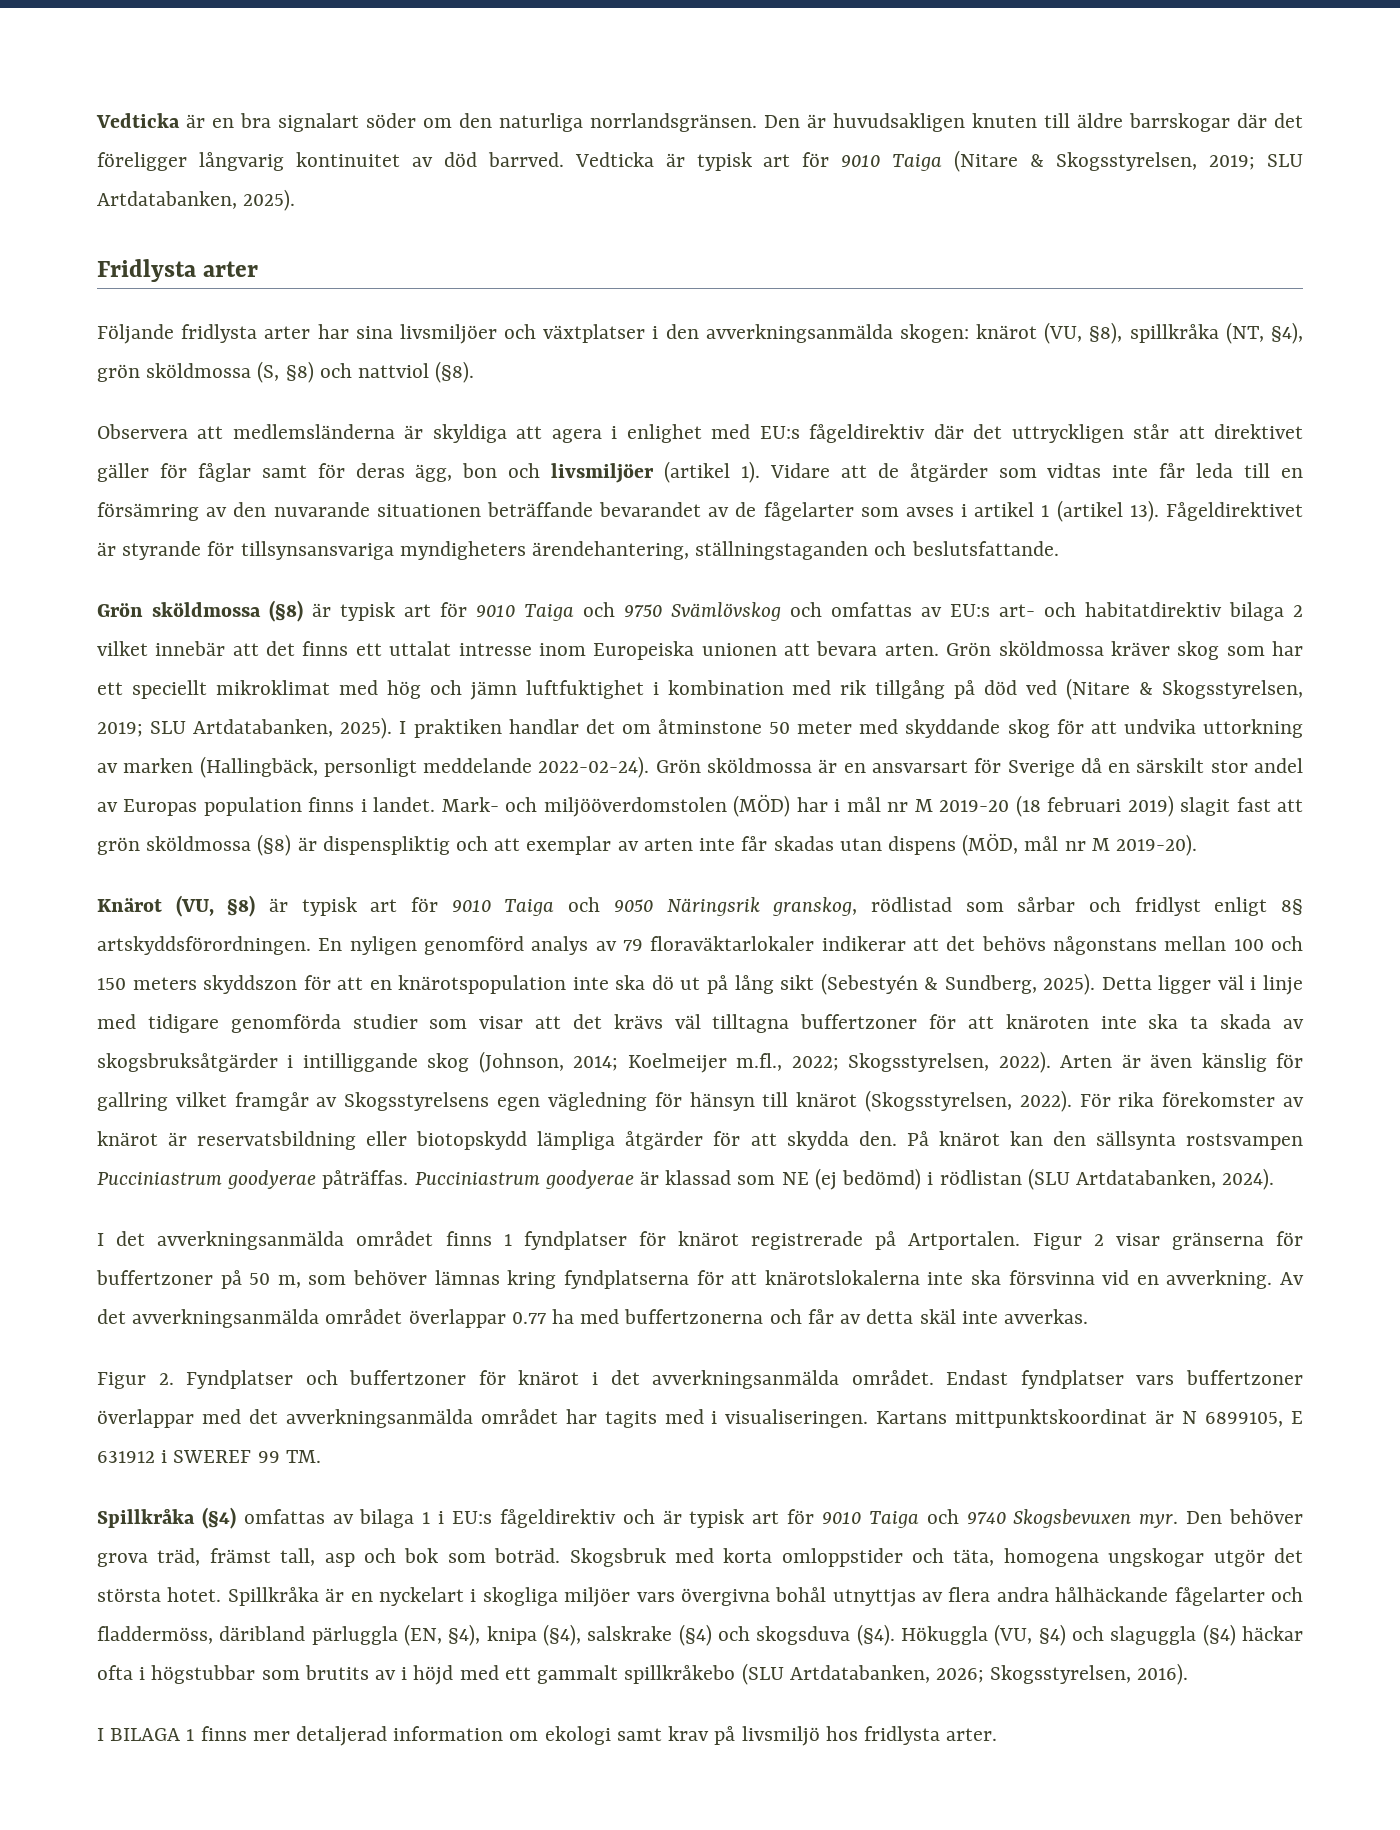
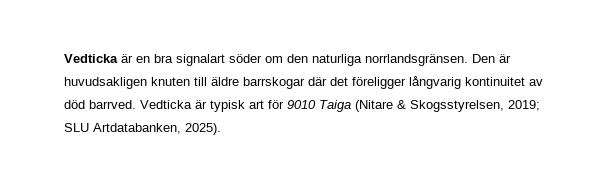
- Fridlysta arter
- Följande fridlysta arter har sina livsmiljöer och växtplatser i den avverkningsanmälda skogen: knärot (VU, §8), spillkråka (NT, §4), grön sköldmossa (S, §8) och nattviol (§8).
- Observera att medlemsländerna är skyldiga att agera i enlighet med EU:s fågeldirektiv där det uttryckligen står att direktivet gäller för fåglar samt för deras ägg, bon och livsmiljöer (artikel 1). Vidare att de åtgärder som vidtas inte får leda till en försämring av den nuvarande situationen beträffande bevarandet av de fågelarter som avses i artikel 1 (artikel 13). Fågeldirektivet är styrande för tillsynsansvariga myndigheters ärendehantering, ställningstaganden och beslutsfattande.
- Grön sköldmossa (§8) är typisk art för 9010 Taiga och 9750 Svämlövskog och omfattas av EU:s art- och habitatdirektiv bilaga 2 vilket innebär att det finns ett uttalat intresse inom Europeiska unionen att bevara arten. Grön sköldmossa kräver skog som har ett speciellt mikroklimat med hög och jämn luftfuktighet i kombination med rik tillgång på död ved (Nitare & Skogsstyrelsen, 2019; SLU Artdatabanken, 2025). I praktiken handlar det om åtminstone 50 meter med skyddande skog för att undvika uttorkning av marken (Hallingbäck, personligt meddelande 2022-02-24). Grön sköldmossa är en ansvarsart för Sverige då en särskilt stor andel av Europas population finns i landet. Mark- och miljööverdomstolen (MÖD) har i mål nr M 2019-20 (18 februari 2019) slagit fast att grön sköldmossa (§8) är dispenspliktig och att exemplar av arten inte får skadas utan dispens (MÖD, mål nr M 2019-20).
- Knärot (VU, §8) är typisk art för 9010 Taiga och 9050 Näringsrik granskog, rödlistad som sårbar och fridlyst enligt 8§ artskyddsförordningen. En nyligen genomförd analys av 79 floraväktarlokaler indikerar att det behövs någonstans mellan 100 och 150 meters skyddszon för att en knärotspopulation inte ska dö ut på lång sikt (Sebestyén & Sundberg, 2025). Detta ligger väl i linje med tidigare genomförda studier som visar att det krävs väl tilltagna buffertzoner för att knäroten inte ska ta skada av skogsbruksåtgärder i intilliggande skog (Johnson, 2014; Koelmeijer m.fl., 2022; Skogsstyrelsen, 2022). Arten är även känslig för gallring vilket framgår av Skogsstyrelsens egen vägledning för hänsyn till knärot (Skogsstyrelsen, 2022). För rika förekomster av knärot är reservatsbildning eller biotopskydd lämpliga åtgärder för att skydda den. På knärot kan den sällsynta rostsvampen Pucciniastrum goodyerae påträffas. Pucciniastrum goodyerae är klassad som NE (ej bedömd) i rödlistan (SLU Artdatabanken, 2024).
- I det avverkningsanmälda området finns 1 fyndplatser för knärot registrerade på Artportalen. Figur 2 visar gränserna för buffertzoner på 50 m, som behöver lämnas kring fyndplatserna för att knärotslokalerna inte ska försvinna vid en avverkning. Av det avverkningsanmälda området överlappar 0.77 ha med buffertzonerna och får av detta skäl inte avverkas.
- Figur 2. Fyndplatser och buffertzoner för knärot i det avverkningsanmälda området. Endast fyndplatser vars buffertzoner överlappar med det avverkningsanmälda området har tagits med i visualiseringen. Kartans mittpunktskoordinat är N 6899105, E 631912 i SWEREF 99 TM.
- Spillkråka (§4) omfattas av bilaga 1 i EU:s fågeldirektiv och är typisk art för 9010 Taiga och 9740 Skogsbevuxen myr. Den behöver grova träd, främst tall, asp och bok som boträd. Skogsbruk med korta omloppstider och täta, homogena ungskogar utgör det största hotet. Spillkråka är en nyckelart i skogliga miljöer vars övergivna bohål utnyttjas av flera andra hålhäckande fågelarter och fladdermöss, däribland pärluggla (EN, §4), knipa (§4), salskrake (§4) och skogsduva (§4). Hökuggla (VU, §4) och slaguggla (§4) häckar ofta i högstubbar som brutits av i höjd med ett gammalt spillkråkebo (SLU Artdatabanken, 2026; Skogsstyrelsen, 2016).
- I BILAGA 1 finns mer detaljerad information om ekologi samt krav på livsmiljö hos fridlysta arter.

